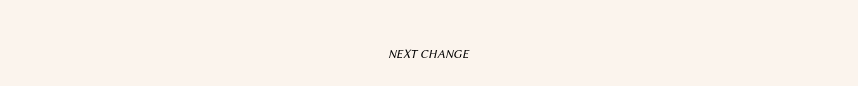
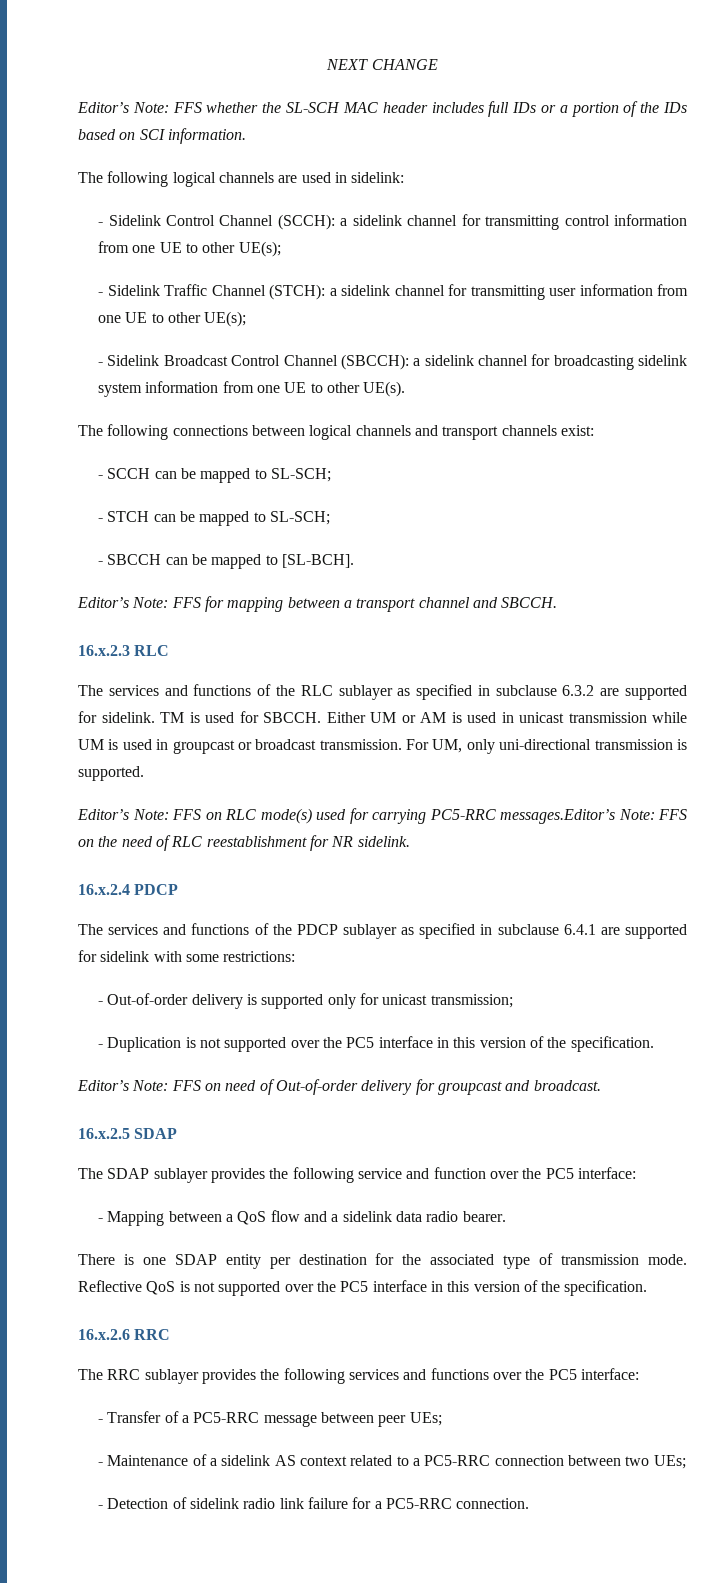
+ Editor’s Note: FFS whether the SL-SCH MAC header includes full IDs or a portion of the IDs based on SCI information.
+ The following logical channels are used in sidelink:
+ - Sidelink Control Channel (SCCH): a sidelink channel for transmitting control information from one UE to other UE(s);
+ - Sidelink Traffic Channel (STCH): a sidelink channel for transmitting user information from one UE to other UE(s);
+ - Sidelink Broadcast Control Channel (SBCCH): a sidelink channel for broadcasting sidelink system information from one UE to other UE(s).
+ The following connections between logical channels and transport channels exist:
+ - SCCH can be mapped to SL-SCH;
+ - STCH can be mapped to SL-SCH;
+ - SBCCH can be mapped to [SL-BCH].
+ Editor’s Note: FFS for mapping between a transport channel and SBCCH.
+ 16.x.2.3 RLC
+ The services and functions of the RLC sublayer as specified in subclause 6.3.2 are supported for sidelink. TM is used for SBCCH. Either UM or AM is used in unicast transmission while UM is used in groupcast or broadcast transmission. For UM, only uni-directional transmission is supported.
+ Editor’s Note: FFS on RLC mode(s) used for carrying PC5-RRC messages.Editor’s Note: FFS on the need of RLC reestablishment for NR sidelink.
+ 16.x.2.4 PDCP
+ The services and functions of the PDCP sublayer as specified in subclause 6.4.1 are supported for sidelink with some restrictions:
+ - Out-of-order delivery is supported only for unicast transmission;
+ - Duplication is not supported over the PC5 interface in this version of the specification.
+ Editor’s Note: FFS on need of Out-of-order delivery for groupcast and broadcast.
+ 16.x.2.5 SDAP
+ The SDAP sublayer provides the following service and function over the PC5 interface:
+ - Mapping between a QoS flow and a sidelink data radio bearer.
+ There is one SDAP entity per destination for the associated type of transmission mode. Reflective QoS is not supported over the PC5 interface in this version of the specification.
+ 16.x.2.6 RRC
+ The RRC sublayer provides the following services and functions over the PC5 interface:
+ - Transfer of a PC5-RRC message between peer UEs;
+ - Maintenance of a sidelink AS context related to a PC5-RRC connection between two UEs;
+ - Detection of sidelink radio link failure for a PC5-RRC connection.

